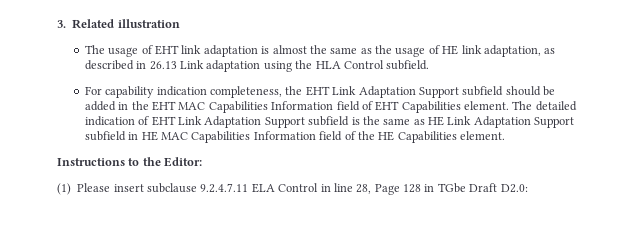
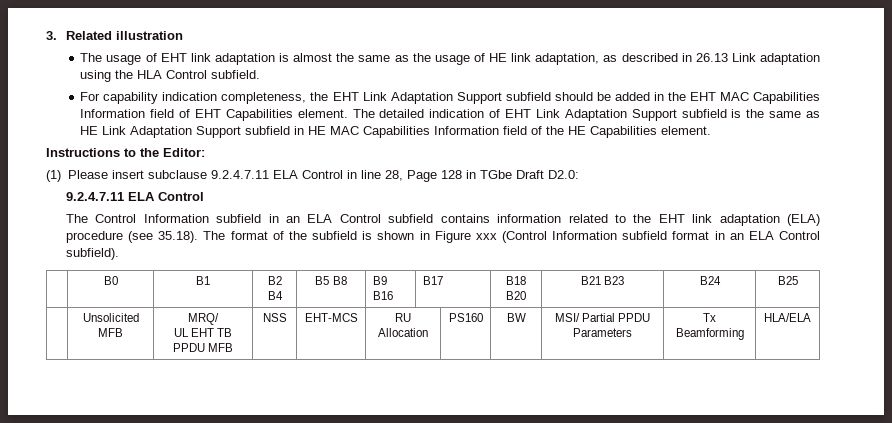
  (1) Please insert subclause 9.2.4.7.11 ELA Control in line 28, Page 128 in TGbe Draft D2.0:
+ 9.2.4.7.11 ELA Control
+ The Control Information subfield in an ELA Control subfield contains information related to the EHT link adaptation (ELA) procedure (see 35.18). The format of the subfield is shown in Figure xxx (Control Information subfield format in an ELA Control subfield).
+ | B0 | B1 | B2 B4 | B5 B8 | B9 B16 | B17 | B18 B20 | B21 B23 | B24 | B25
+ | Unsolicited MFB | MRQ/
+ UL EHT TB PPDU MFB | NSS | EHT-MCS | RU Allocation | PS160 | BW | MSI/ Partial PPDU Parameters | Tx Beamforming | HLA/ELA

